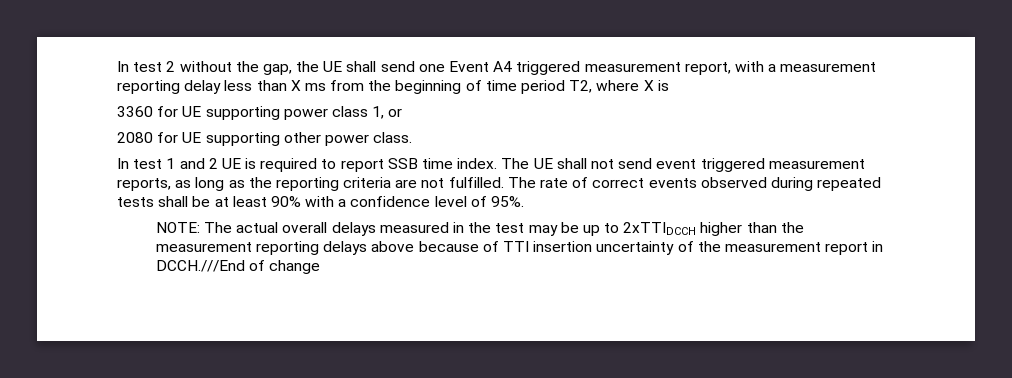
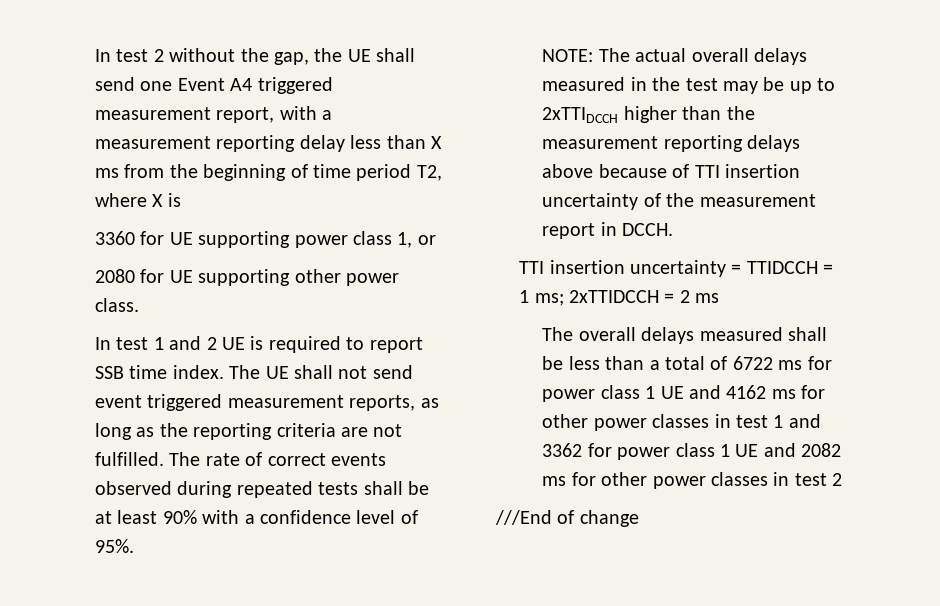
- NOTE: The actual overall delays measured in the test may be up to 2xTTIDCCH higher than the measurement reporting delays above because of TTI insertion uncertainty of the measurement report in DCCH.///End of change
+ NOTE: The actual overall delays measured in the test may be up to 2xTTIDCCH higher than the measurement reporting delays above because of TTI insertion uncertainty of the measurement report in DCCH.
+ TTI insertion uncertainty = TTIDCCH = 1 ms; 2xTTIDCCH = 2 ms
+ The overall delays measured shall be less than a total of 6722 ms for power class 1 UE and 4162 ms for other power classes in test 1 and 3362 for power class 1 UE and 2082 ms for other power classes in test 2
+ ///End of change

